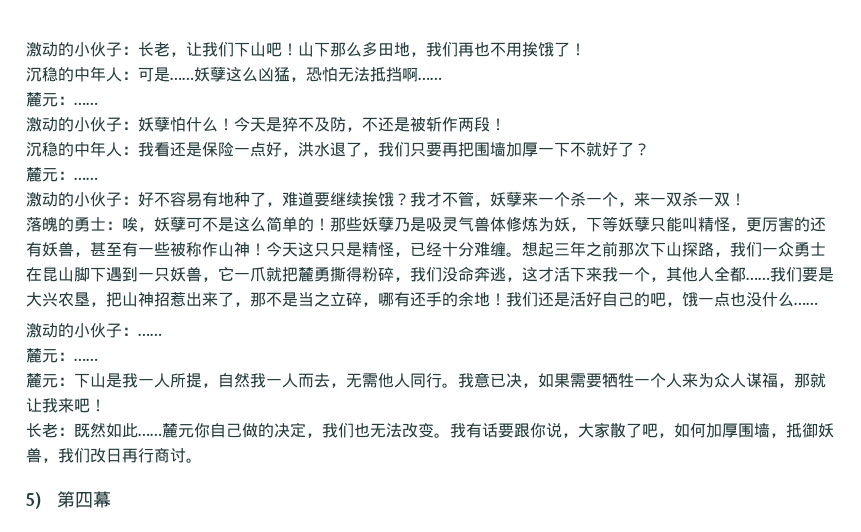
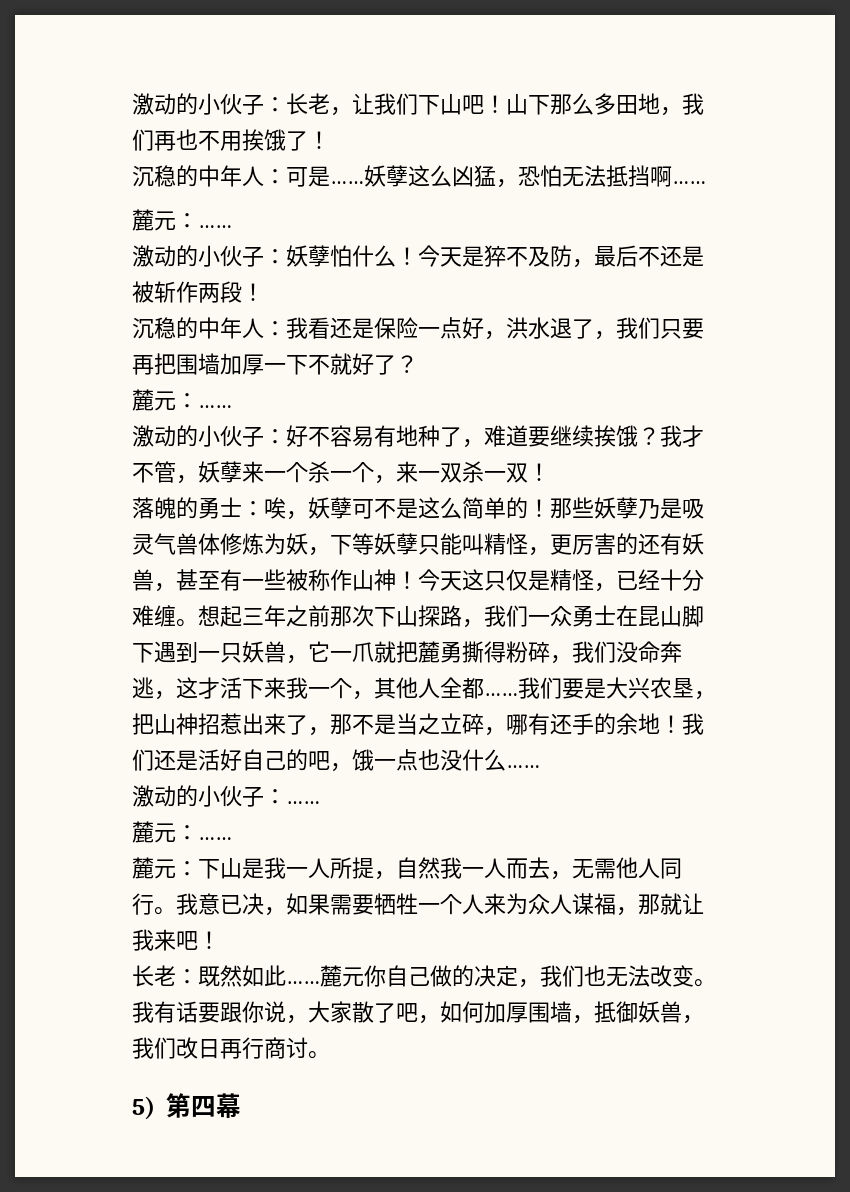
- 今天是猝不及防，不还是被斩作两段！
+ 今天是猝不及防，最后不还是被斩作两段！
- 今天这只只是精怪，已经十分难缠。
+ 今天这只仅是精怪，已经十分难缠。

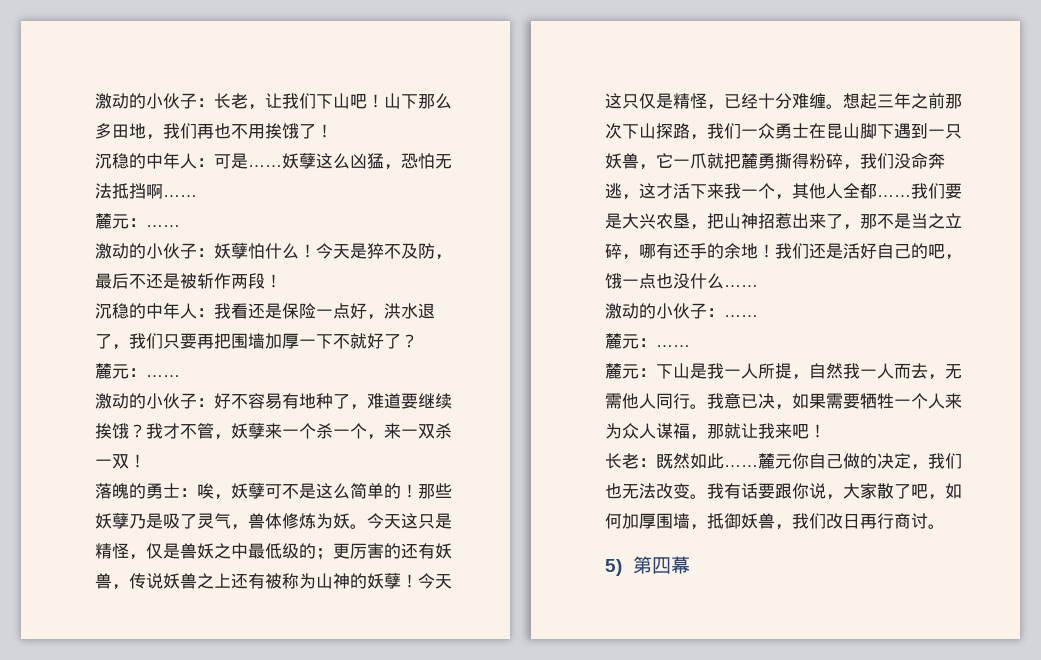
- 那些妖孽乃是吸灵气兽体修炼为妖，下等妖孽只能叫精怪，更厉害的还有妖兽，甚至有一些被称作山神！
+ 那些妖孽乃是吸了灵气，兽体修炼为妖。今天这只是精怪，仅是兽妖之中最低级的；更厉害的还有妖兽，传说妖兽之上还有被称为山神的妖孽！

